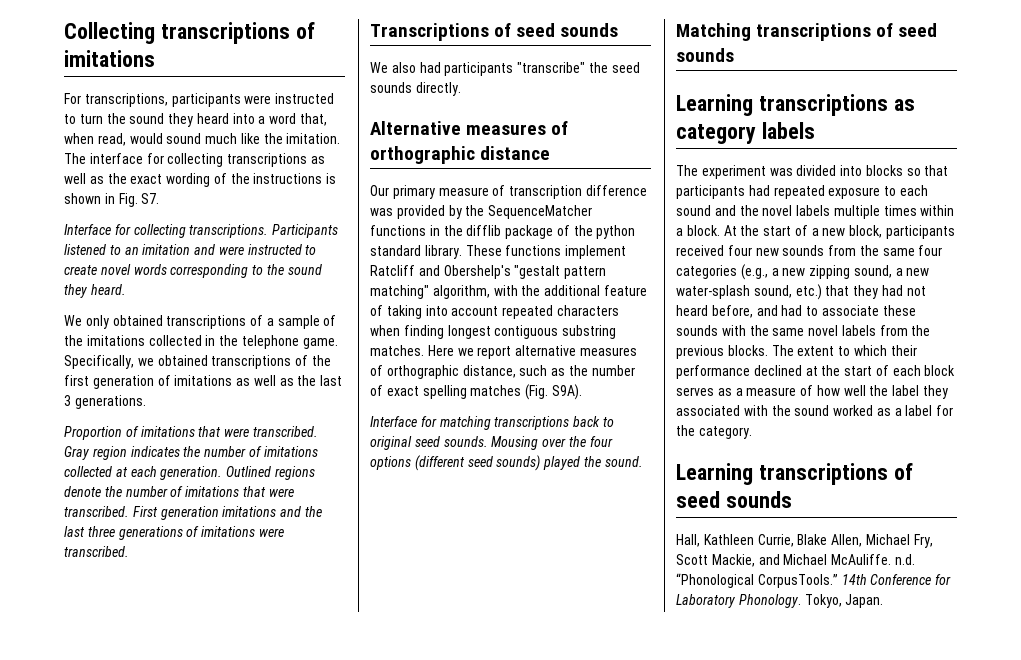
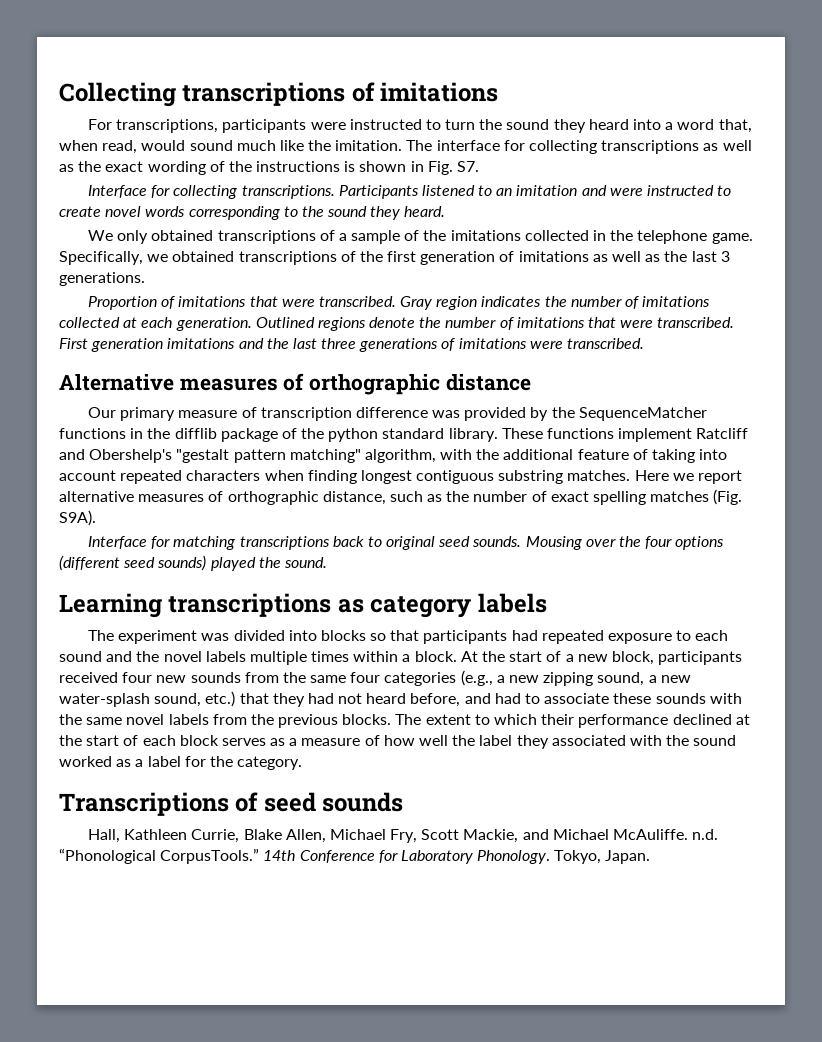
- Transcriptions of seed sounds
- We also had participants "transcribe" the seed sounds directly.
- Matching transcriptions of seed sounds
- Learning transcriptions of seed sounds
+ Transcriptions of seed sounds

